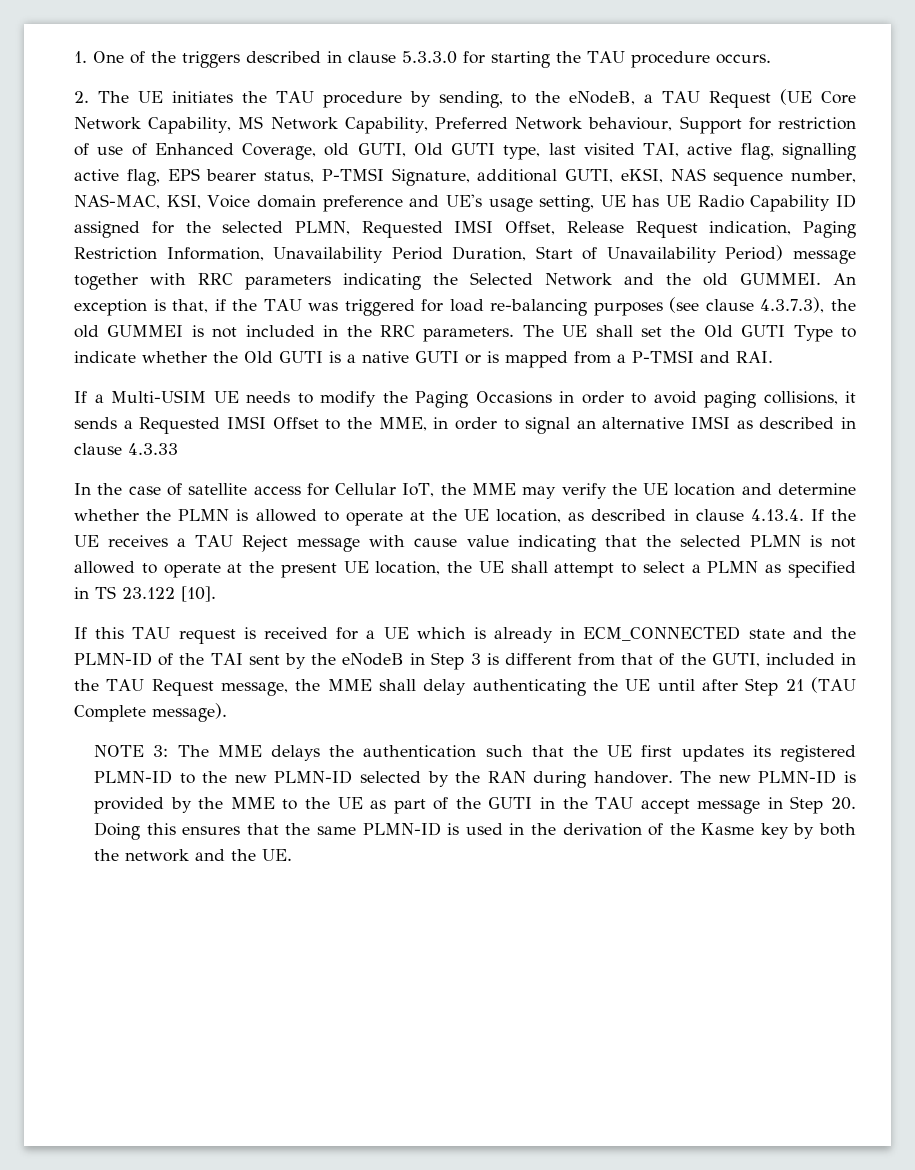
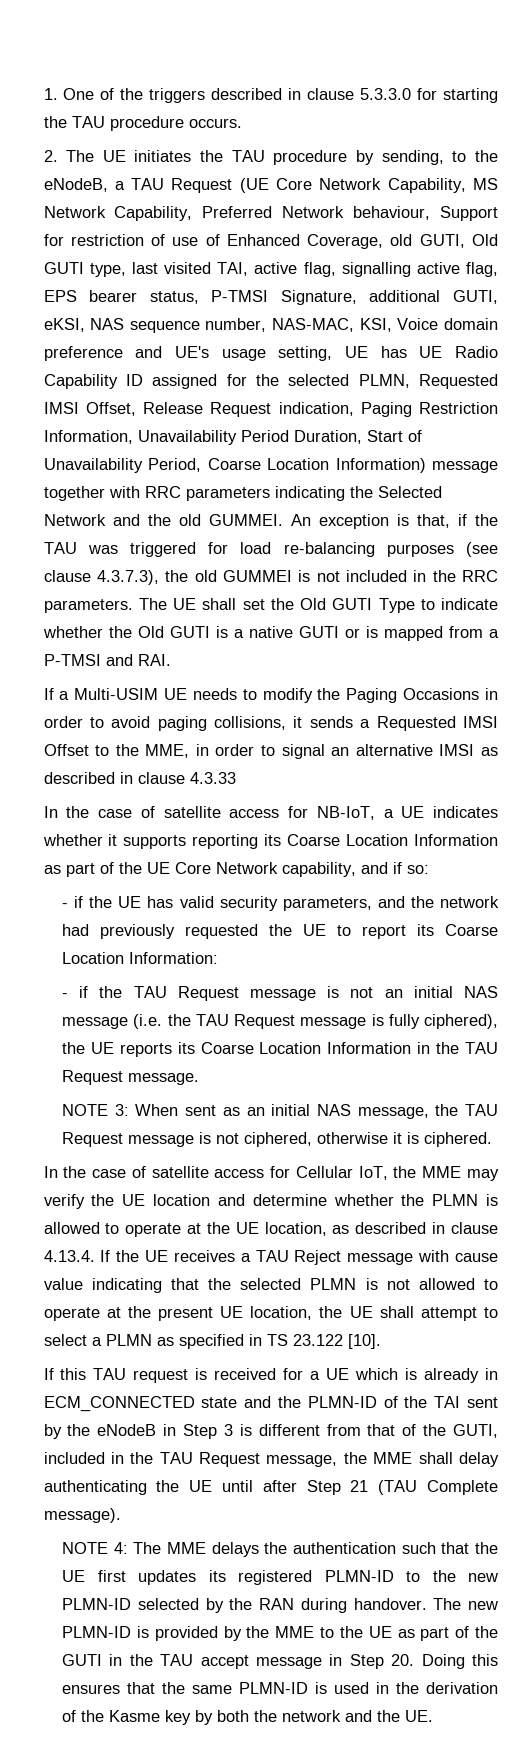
- 2. The UE initiates the TAU procedure by sending, to the eNodeB, a TAU Request (UE Core Network Capability, MS Network Capability, Preferred Network behaviour, Support for restriction of use of Enhanced Coverage, old GUTI, Old GUTI type, last visited TAI, active flag, signalling active flag, EPS bearer status, P-TMSI Signature, additional GUTI, eKSI, NAS sequence number, NAS-MAC, KSI, Voice domain preference and UE's usage setting, UE has UE Radio Capability ID assigned for the selected PLMN, Requested IMSI Offset, Release Request indication, Paging Restriction Information, Unavailability Period Duration, Start of Unavailability Period) message together with RRC parameters indicating the Selected Network and the old GUMMEI.
+ 2. The UE initiates the TAU procedure by sending, to the eNodeB, a TAU Request (UE Core Network Capability, MS Network Capability, Preferred Network behaviour, Support for restriction of use of Enhanced Coverage, old GUTI, Old GUTI type, last visited TAI, active flag, signalling active flag, EPS bearer status, P-TMSI Signature, additional GUTI, eKSI, NAS sequence number, NAS-MAC, KSI, Voice domain preference and UE's usage setting, UE has UE Radio Capability ID assigned for the selected PLMN, Requested IMSI Offset, Release Request indication, Paging Restriction Information, Unavailability Period Duration, Start of Unavailability Period, Coarse Location Information) message together with RRC parameters indicating the Selected Network and the old GUMMEI.
+ In the case of satellite access for NB-IoT, a UE indicates whether it supports reporting its Coarse Location Information as part of the UE Core Network capability, and if so:
+ - if the UE has valid security parameters, and the network had previously requested the UE to report its Coarse Location Information:
+ - if the TAU Request message is not an initial NAS message (i.e. the TAU Request message is fully ciphered), the UE reports its Coarse Location Information in the TAU Request message.
+ NOTE 3: When sent as an initial NAS message, the TAU Request message is not ciphered, otherwise it is ciphered.
- NOTE 3: The MME delays the authentication such that the UE first updates its registered PLMN-ID to the new PLMN-ID selected by the RAN during handover.
+ NOTE 4: The MME delays the authentication such that the UE first updates its registered PLMN-ID to the new PLMN-ID selected by the RAN during handover.

